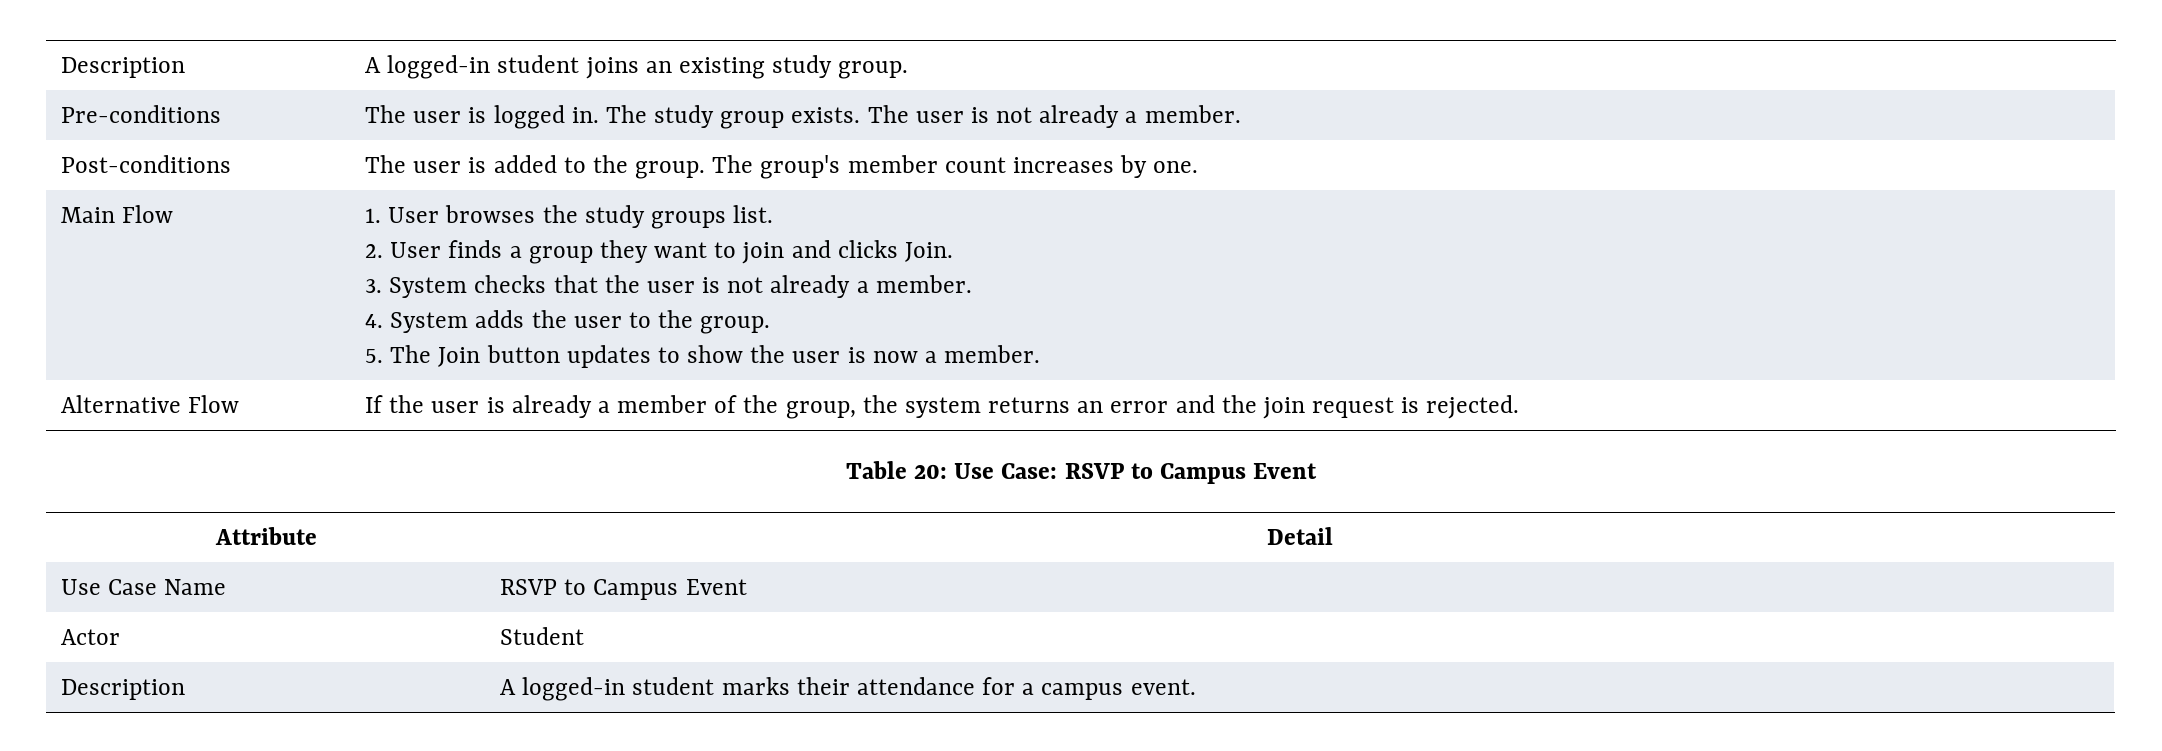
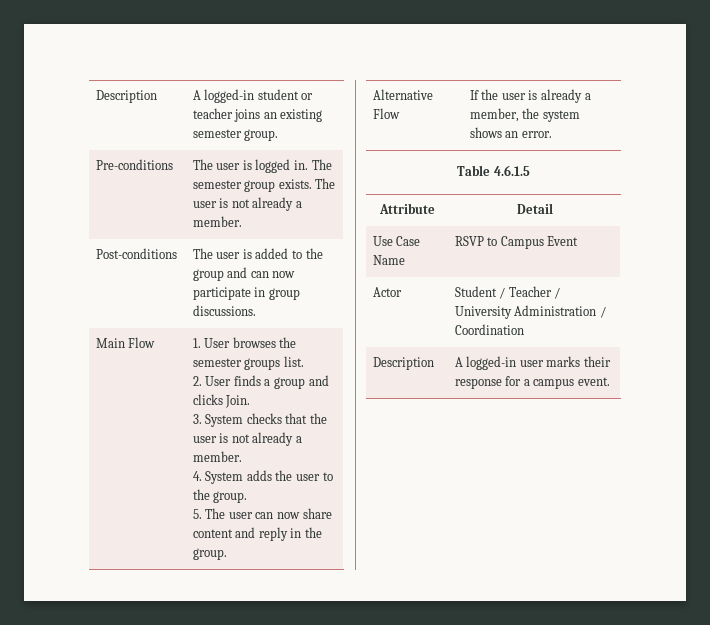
- Description | A logged-in student joins an existing study group.
+ Description | A logged-in student or teacher joins an existing semester group.
- Pre-conditions | The user is logged in. The study group exists. The user is not already a member.
+ Pre-conditions | The user is logged in. The semester group exists. The user is not already a member.
- Post-conditions | The user is added to the group. The group's member count increases by one.
+ Post-conditions | The user is added to the group and can now participate in group discussions.
- 1. User browses the study groups list.
+ 1. User browses the semester groups list.
- 2. User finds a group they want to join and clicks Join.
+ 2. User finds a group and clicks Join.
- 5. The Join button updates to show the user is now a member.
+ 5. The user can now share content and reply in the group.
- Alternative Flow | If the user is already a member of the group, the system returns an error and the join request is rejected.
- Table 20: Use Case: RSVP to Campus Event
+ Alternative Flow | If the user is already a member, the system shows an error.
+ Table 4.6.1.5
- Actor | Student
- Description | A logged-in student marks their attendance for a campus event.
+ Actor | Student / Teacher / University Administration / Coordination
+ Description | A logged-in user marks their response for a campus event.

